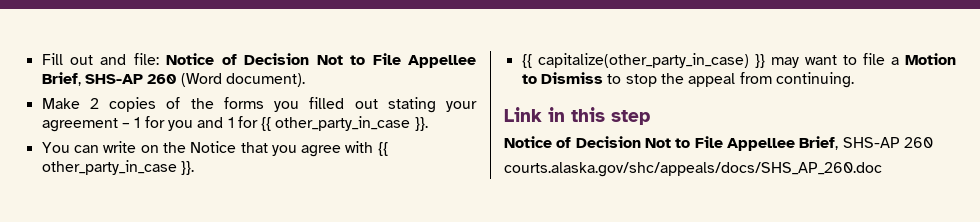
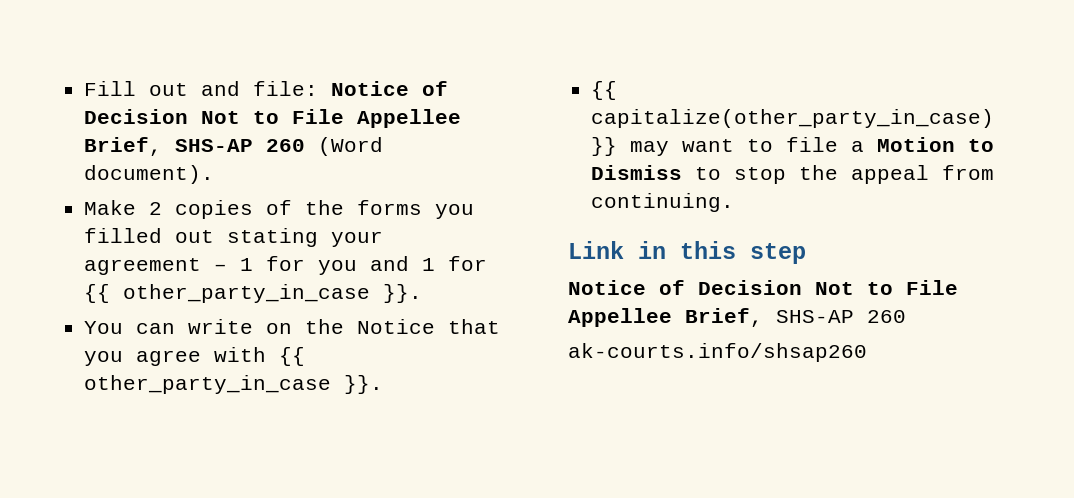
- courts.alaska.gov/shc/appeals/docs/SHS_AP_260.doc
+ ak-courts.info/shsap260

